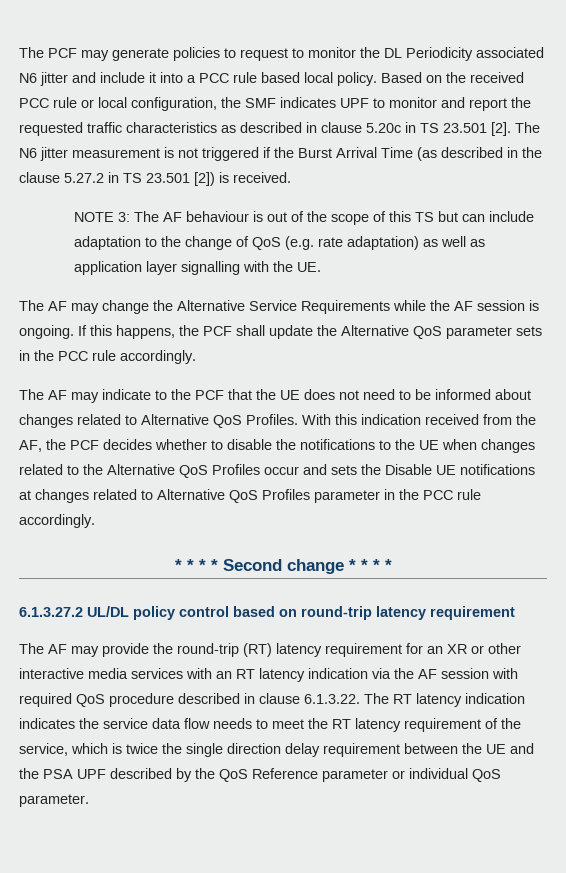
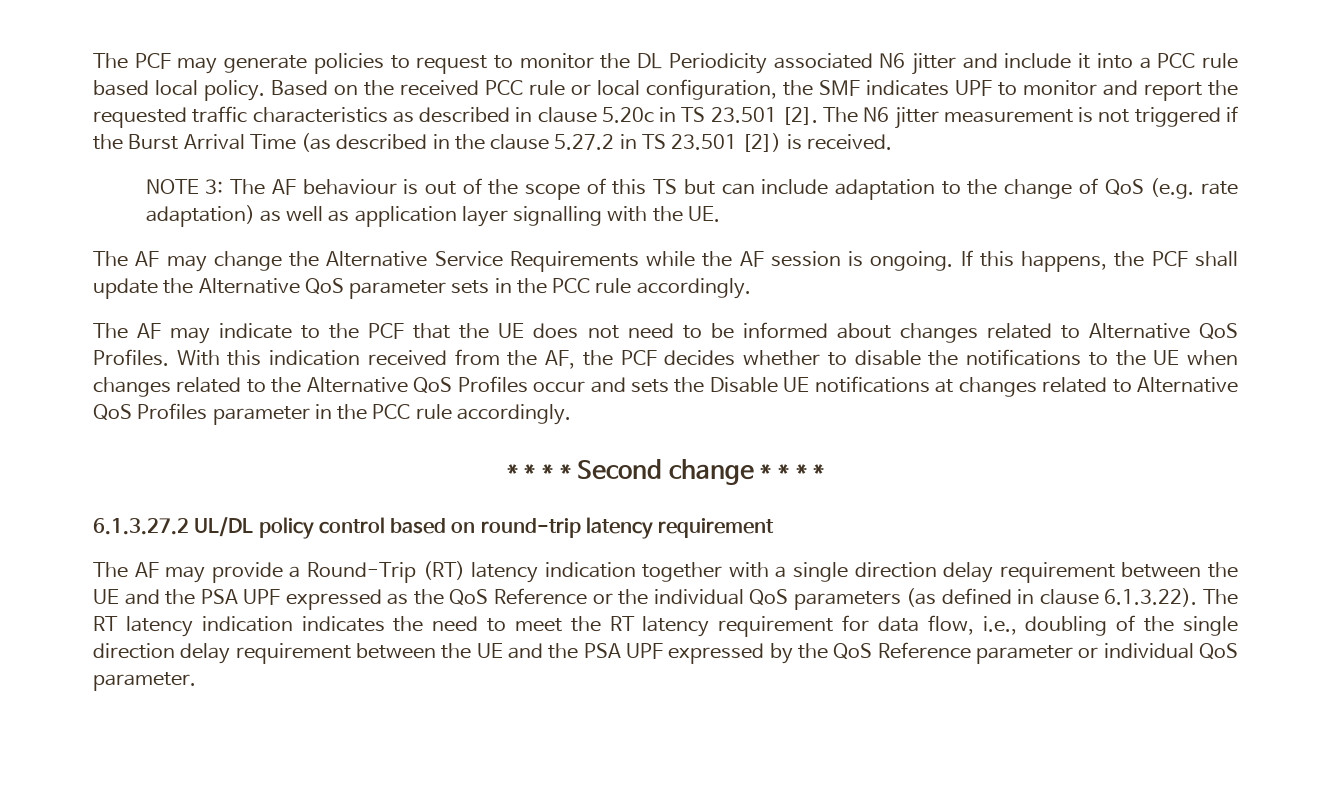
- The AF may provide the round-trip (RT) latency requirement for an XR or other interactive media services with an RT latency indication via the AF session with required QoS procedure described in clause 6.1.3.22. The RT latency indication indicates the service data flow needs to meet the RT latency requirement of the service, which is twice the single direction delay requirement between the UE and the PSA UPF described by the QoS Reference parameter or individual QoS parameter.
+ The AF may provide a Round-Trip (RT) latency indication together with a single direction delay requirement between the UE and the PSA UPF expressed as the QoS Reference or the individual QoS parameters (as defined in clause 6.1.3.22). The RT latency indication indicates the need to meet the RT latency requirement for data flow, i.e., doubling of the single direction delay requirement between the UE and the PSA UPF expressed by the QoS Reference parameter or individual QoS parameter.

